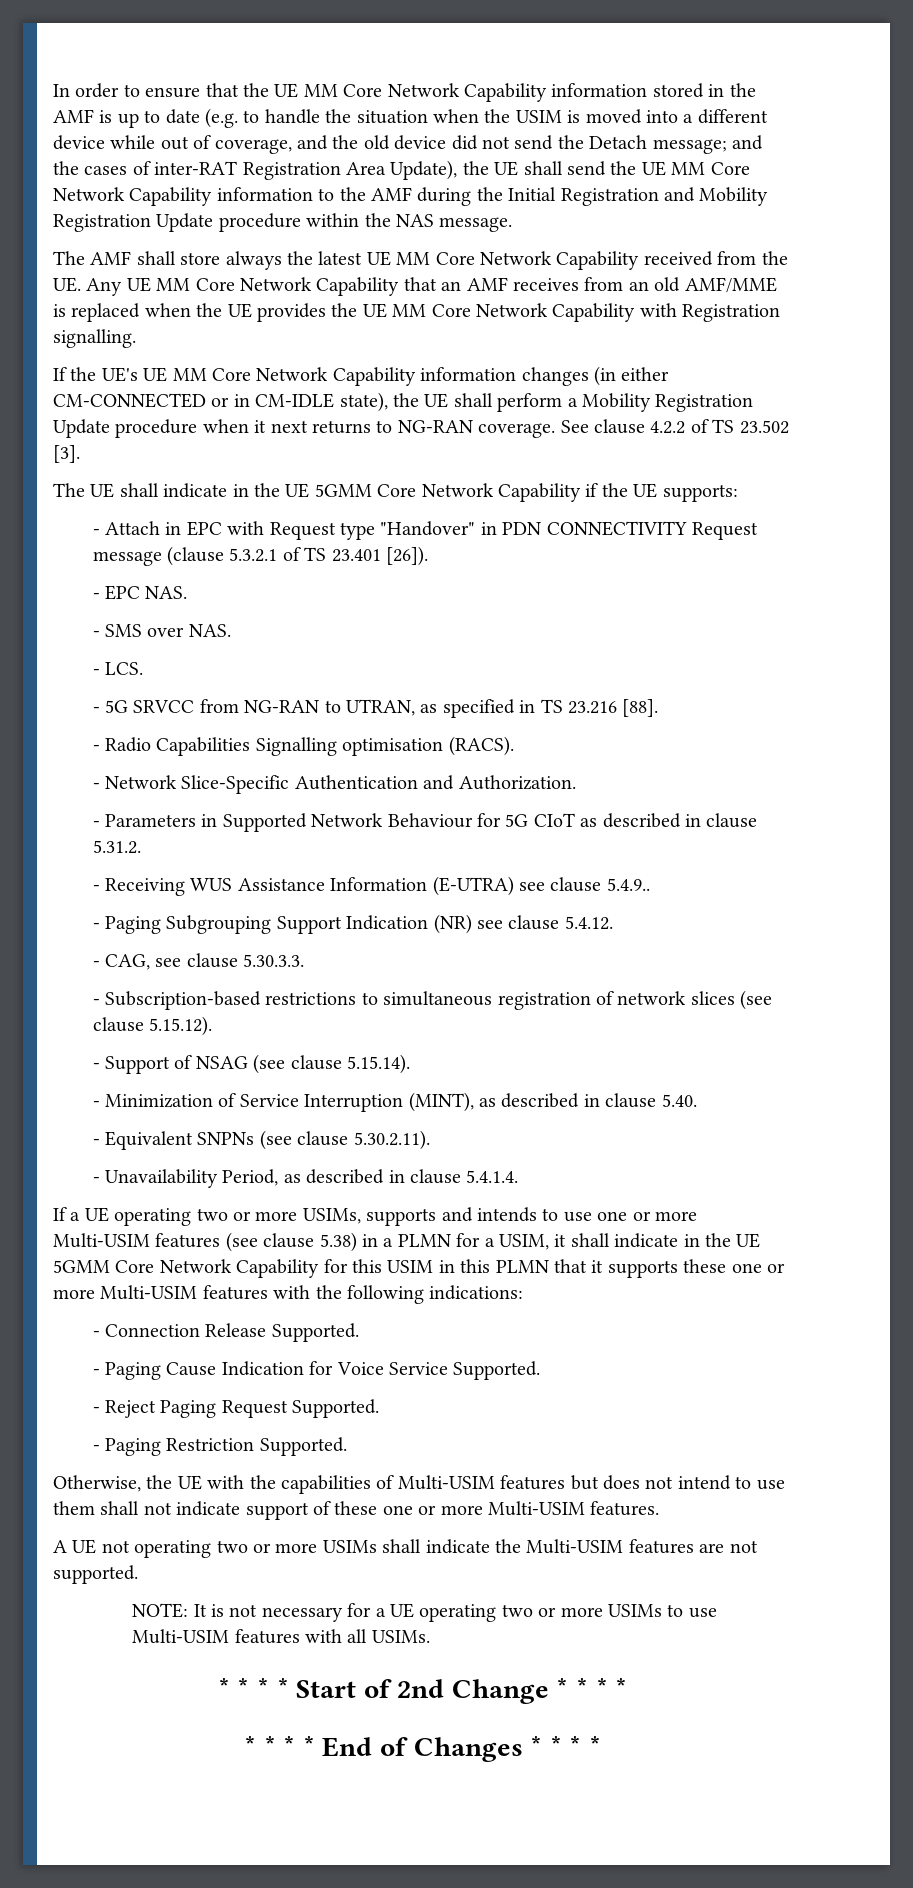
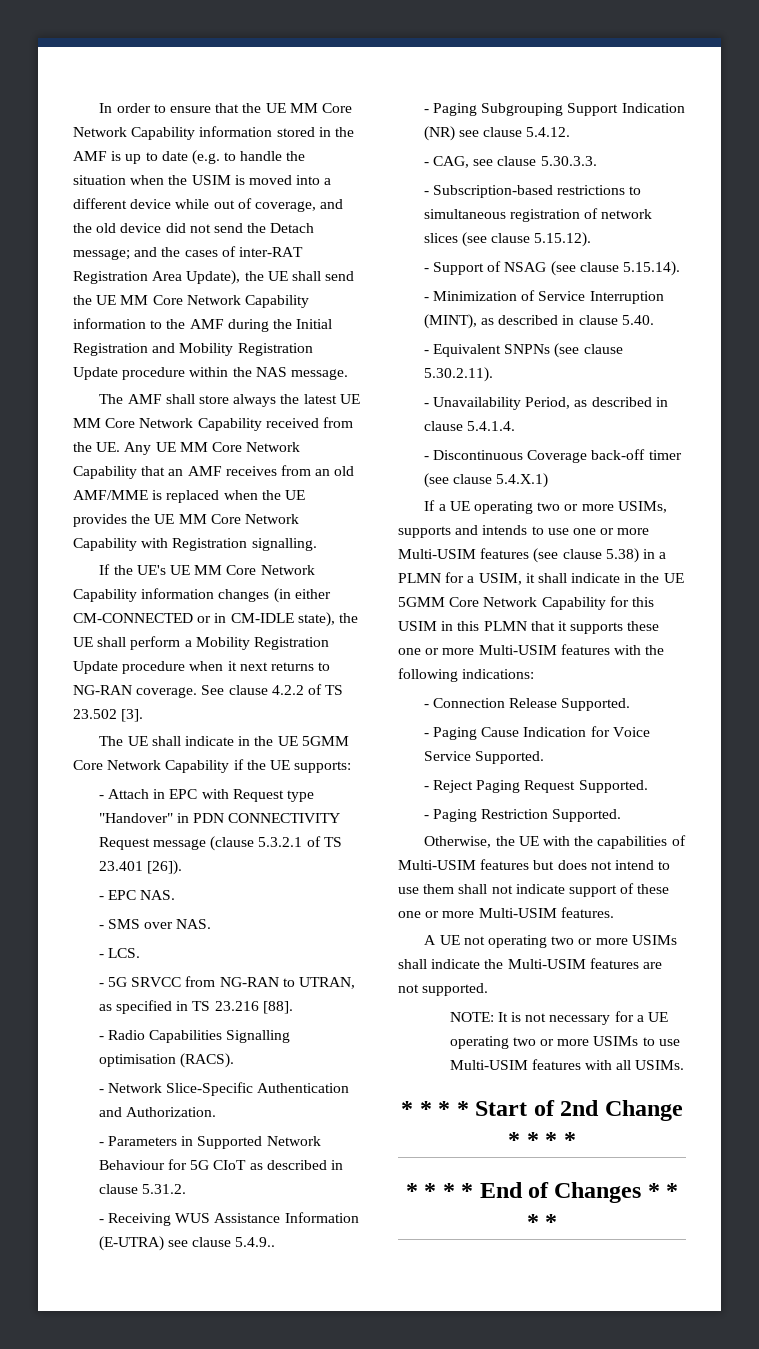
+ - Discontinuous Coverage back-off timer (see clause 5.4.X.1)

